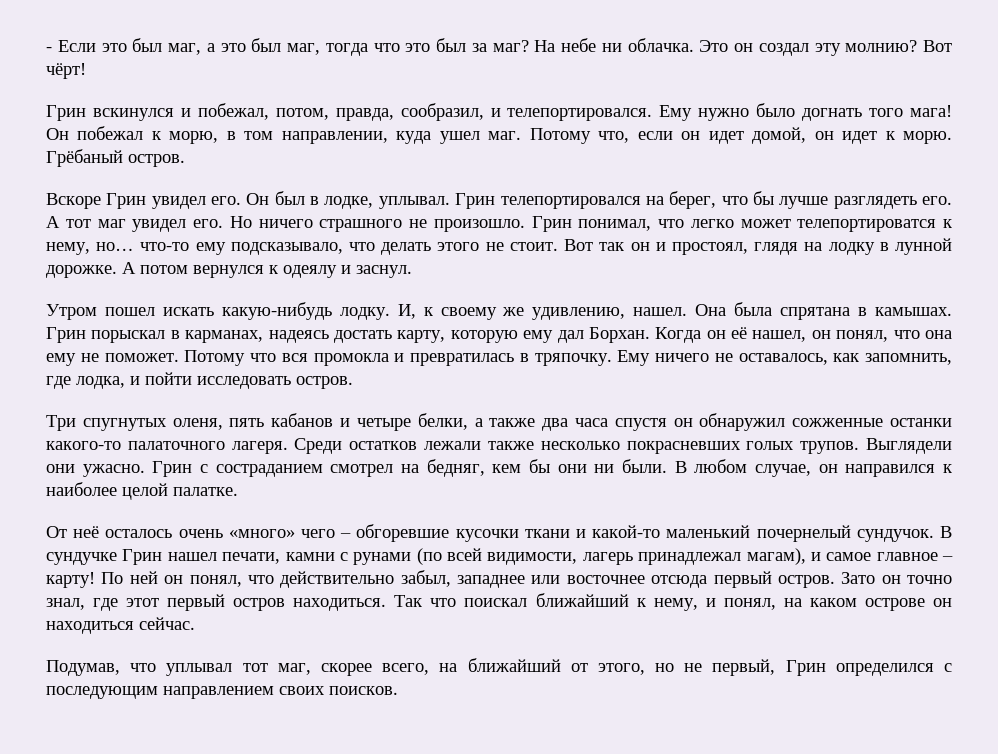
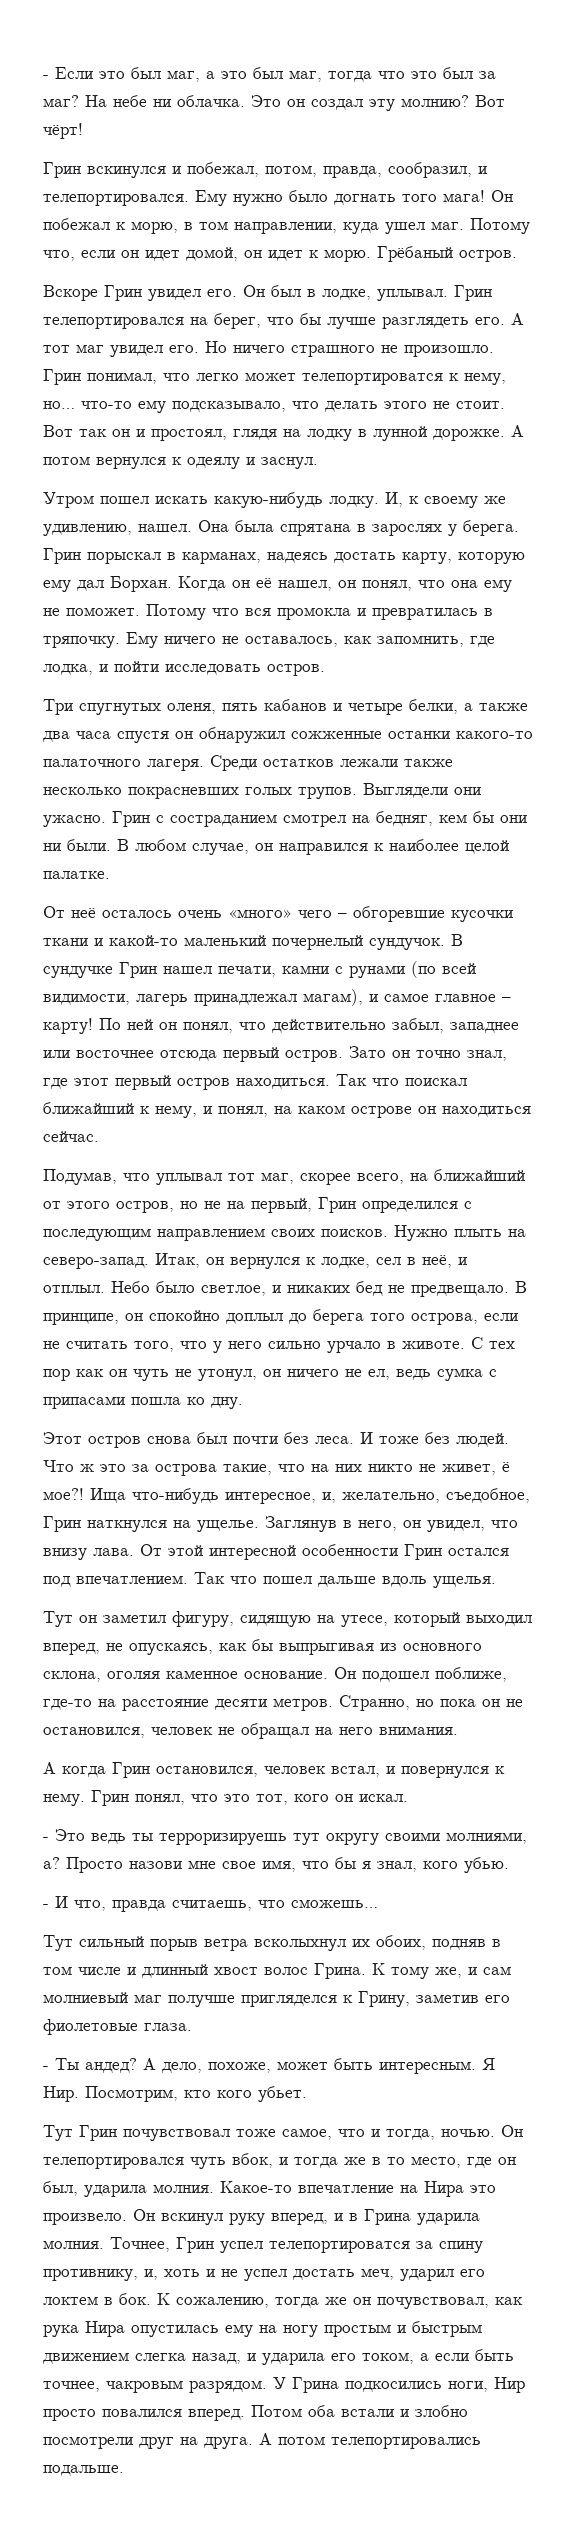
- Она была спрятана в камышах.
+ Она была спрятана в зарослях у берега.
- Подумав, что уплывал тот маг, скорее всего, на ближайший от этого, но не первый, Грин определился с последующим направлением своих поисков.
+ Подумав, что уплывал тот маг, скорее всего, на ближайший от этого остров, но не на первый, Грин определился с последующим направлением своих поисков.
+ Нужно плыть на северо-запад. Итак, он вернулся к лодке, сел в неё, и отплыл. Небо было светлое, и никаких бед не предвещало. В принципе, он спокойно доплыл до берега того острова, если не считать того, что у него сильно урчало в животе. С тех пор как он чуть не утонул, он ничего не ел, ведь сумка с припасами пошла ко дну.
+ Этот остров снова был почти без леса. И тоже без людей. Что ж это за острова такие, что на них никто не живет, ё мое?! Ища что-нибудь интересное, и, желательно, съедобное, Грин наткнулся на ущелье. Заглянув в него, он увидел, что внизу лава. От этой интересной особенности Грин остался под впечатлением. Так что пошел дальше вдоль ущелья.
+ Тут он заметил фигуру, сидящую на утесе, который выходил вперед, не опускаясь, как бы выпрыгивая из основного склона, оголяя каменное основание. Он подошел поближе, где-то на расстояние десяти метров. Странно, но пока он не остановился, человек не обращал на него внимания.
+ А когда Грин остановился, человек встал, и повернулся к нему. Грин понял, что это тот, кого он искал.
+ - Это ведь ты терроризируешь тут округу своими молниями, а? Просто назови мне свое имя, что бы я знал, кого убью.
+ - И что, правда считаешь, что сможешь…
+ Тут сильный порыв ветра всколыхнул их обоих, подняв в том числе и длинный хвост волос Грина. К тому же, и сам молниевый маг получше пригляделся к Грину, заметив его фиолетовые глаза.
+ - Ты андед? А дело, похоже, может быть интересным. Я Нир. Посмотрим, кто кого убьет.
+ Тут Грин почувствовал тоже самое, что и тогда, ночью. Он телепортировался чуть вбок, и тогда же в то место, где он был, ударила молния. Какое-то впечатление на Нира это произвело. Он вскинул руку вперед, и в Грина ударила молния. Точнее, Грин успел телепортироватся за спину противнику, и, хоть и не успел достать меч, ударил его локтем в бок. К сожалению, тогда же он почувствовал, как рука Нира опустилась ему на ногу простым и быстрым движением слегка назад, и ударила его током, а если быть точнее, чакровым разрядом. У Грина подкосились ноги, Нир просто повалился вперед. Потом оба встали и злобно посмотрели друг на друга. А потом телепортировались подальше.

